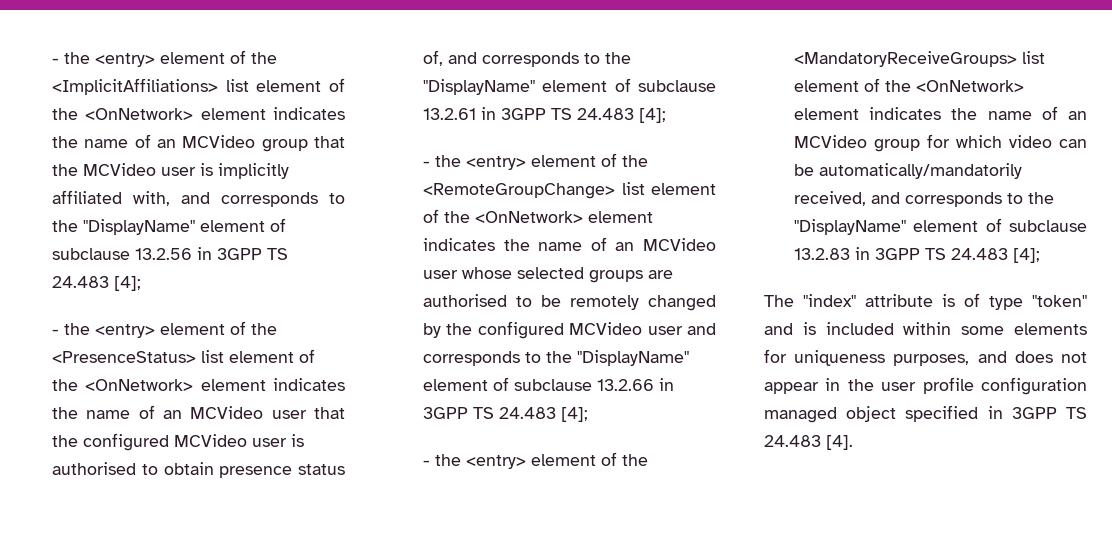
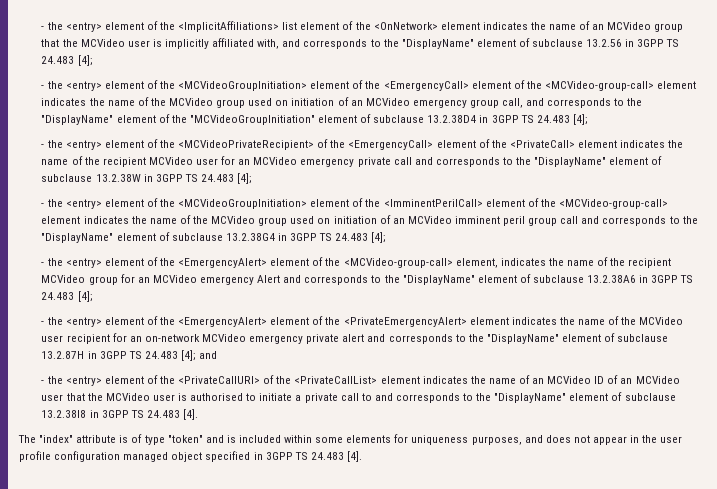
- - the <entry> element of the <PresenceStatus> list element of the <OnNetwork> element indicates the name of an MCVideo user that the configured MCVideo user is authorised to obtain presence status of, and corresponds to the "DisplayName" element of subclause 13.2.61 in 3GPP TS 24.483 [4];
+ - the <entry> element of the <MCVideoGroupInitiation> element of the <EmergencyCall> element of the <MCVideo-group-call> element indicates the name of the MCVideo group used on initiation of an MCVideo emergency group call, and corresponds to the "DisplayName" element of the "MCVideoGroupInitiation" element of subclause 13.2.38D4 in 3GPP TS 24.483 [4];
- - the <entry> element of the <RemoteGroupChange> list element of the <OnNetwork> element indicates the name of an MCVideo user whose selected groups are authorised to be remotely changed by the configured MCVideo user and corresponds to the "DisplayName" element of subclause 13.2.66 in 3GPP TS 24.483 [4];
+ - the <entry> element of the <MCVideoPrivateRecipient> of the <EmergencyCall> element of the <PrivateCall> element indicates the name of the recipient MCVideo user for an MCVideo emergency private call and corresponds to the "DisplayName" element of subclause 13.2.38W in 3GPP TS 24.483 [4];
- - the <entry> element of the <MandatoryReceiveGroups> list element of the <OnNetwork> element indicates the name of an MCVideo group for which video can be automatically/mandatorily received, and corresponds to the "DisplayName" element of subclause 13.2.83 in 3GPP TS 24.483 [4];
+ - the <entry> element of the <MCVideoGroupInitiation> element of the <ImminentPerilCall> element of the <MCVideo-group-call> element indicates the name of the MCVideo group used on initiation of an MCVideo imminent peril group call and corresponds to the "DisplayName" element of subclause 13.2.38G4 in 3GPP TS 24.483 [4];
+ - the <entry> element of the <EmergencyAlert> element of the <MCVideo-group-call> element, indicates the name of the recipient MCVideo group for an MCVideo emergency Alert and corresponds to the "DisplayName" element of subclause 13.2.38A6 in 3GPP TS 24.483 [4];
+ - the <entry> element of the <EmergencyAlert> element of the <PrivateEmergencyAlert> element indicates the name of the MCVideo user recipient for an on-network MCVideo emergency private alert and corresponds to the "DisplayName" element of subclause 13.2.87H in 3GPP TS 24.483 [4]; and
+ - the <entry> element of the <PrivateCallURI> of the <PrivateCallList> element indicates the name of an MCVideo ID of an MCVideo user that the MCVideo user is authorised to initiate a private call to and corresponds to the "DisplayName" element of subclause 13.2.38I8 in 3GPP TS 24.483 [4].

